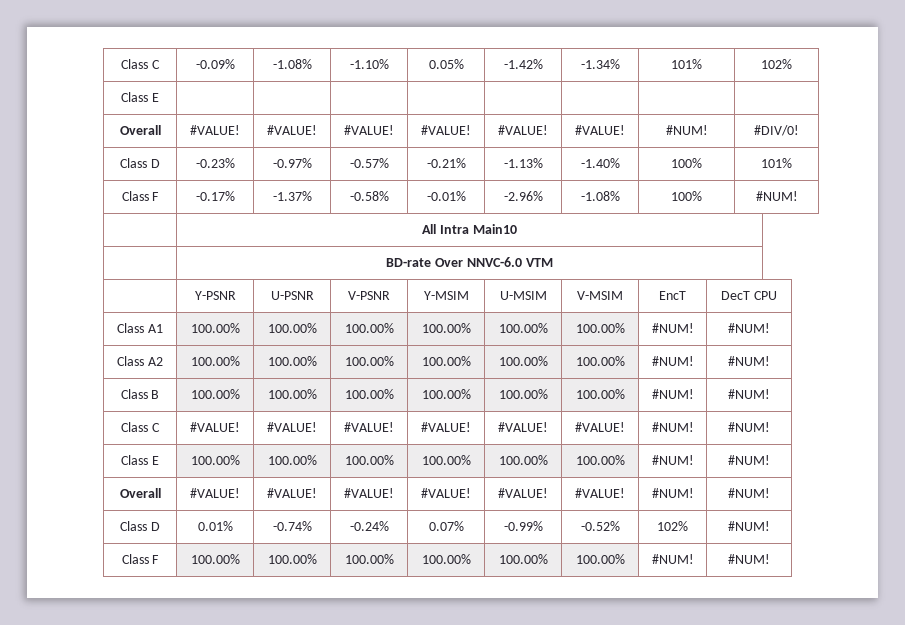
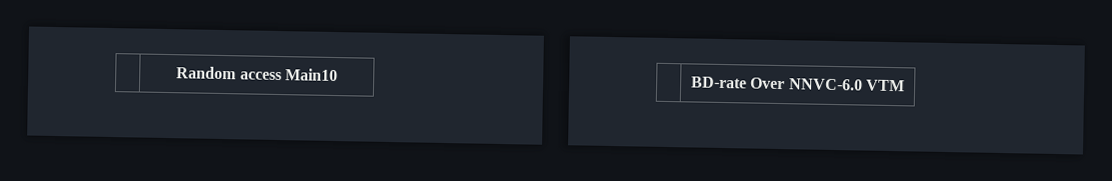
- Class C | -0.09% | -1.08% | -1.10% | 0.05% | -1.42% | -1.34% | 101% | 102%
- Class E | | | | | | | |
- Overall | #VALUE! | #VALUE! | #VALUE! | #VALUE! | #VALUE! | #VALUE! | #NUM! | #DIV/0!
- Class D | -0.23% | -0.97% | -0.57% | -0.21% | -1.13% | -1.40% | 100% | 101%
- Class F | -0.17% | -1.37% | -0.58% | -0.01% | -2.96% | -1.08% | 100% | #NUM!
- | All Intra Main10
+ | Random access Main10
- | Y-PSNR | U-PSNR | V-PSNR | Y-MSIM | U-MSIM | V-MSIM | EncT | DecT CPU
- Class A1 | 100.00% | 100.00% | 100.00% | 100.00% | 100.00% | 100.00% | #NUM! | #NUM!
- Class A2 | 100.00% | 100.00% | 100.00% | 100.00% | 100.00% | 100.00% | #NUM! | #NUM!
- Class B | 100.00% | 100.00% | 100.00% | 100.00% | 100.00% | 100.00% | #NUM! | #NUM!
- Class C | #VALUE! | #VALUE! | #VALUE! | #VALUE! | #VALUE! | #VALUE! | #NUM! | #NUM!
- Class E | 100.00% | 100.00% | 100.00% | 100.00% | 100.00% | 100.00% | #NUM! | #NUM!
- Overall | #VALUE! | #VALUE! | #VALUE! | #VALUE! | #VALUE! | #VALUE! | #NUM! | #NUM!
- Class D | 0.01% | -0.74% | -0.24% | 0.07% | -0.99% | -0.52% | 102% | #NUM!
- Class F | 100.00% | 100.00% | 100.00% | 100.00% | 100.00% | 100.00% | #NUM! | #NUM!

